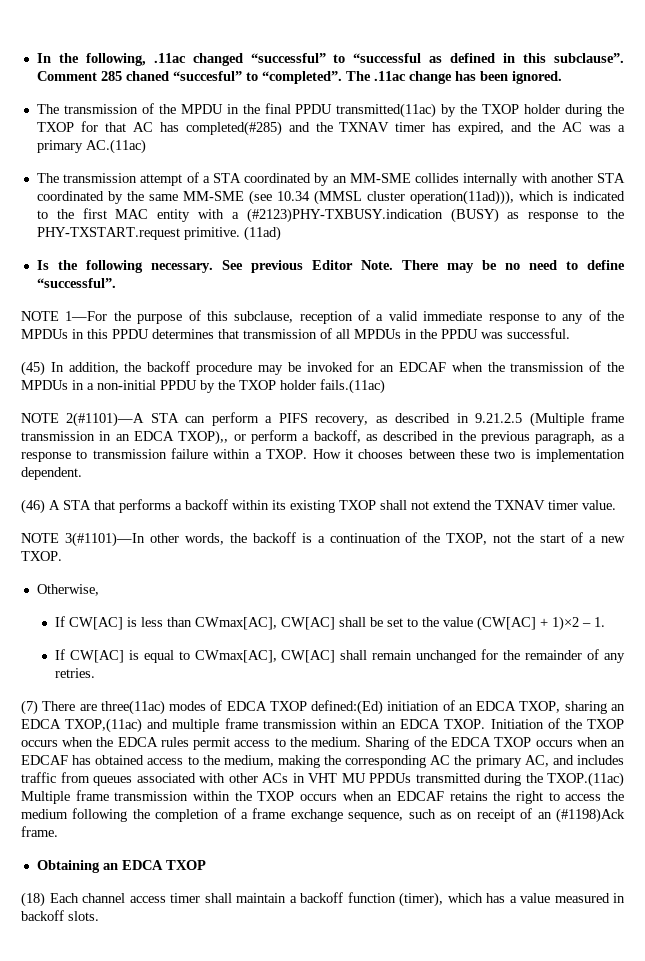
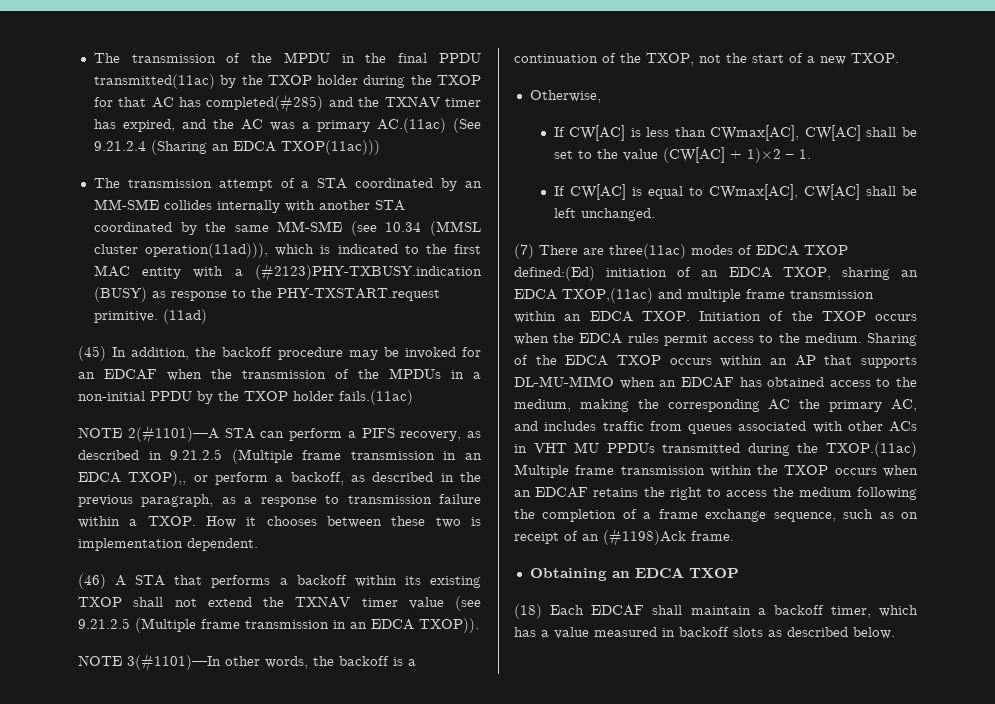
- In the following, .11ac changed “successful” to “successful as defined in this subclause”. Comment 285 chaned “succesful” to “completed”. The .11ac change has been ignored.
- The transmission of the MPDU in the final PPDU transmitted(11ac) by the TXOP holder during the TXOP for that AC has completed(#285) and the TXNAV timer has expired, and the AC was a primary AC.(11ac)
+ The transmission of the MPDU in the final PPDU transmitted(11ac) by the TXOP holder during the TXOP for that AC has completed(#285) and the TXNAV timer has expired, and the AC was a primary AC.(11ac) (See 9.21.2.4 (Sharing an EDCA TXOP(11ac)))
- Is the following necessary. See previous Editor Note. There may be no need to define “successful”.
- NOTE 1—For the purpose of this subclause, reception of a valid immediate response to any of the MPDUs in this PPDU determines that transmission of all MPDUs in the PPDU was successful.
- (46) A STA that performs a backoff within its existing TXOP shall not extend the TXNAV timer value.
+ (46) A STA that performs a backoff within its existing TXOP shall not extend the TXNAV timer value (see 9.21.2.5 (Multiple frame transmission in an EDCA TXOP)).
- If CW[AC] is equal to CWmax[AC], CW[AC] shall remain unchanged for the remainder of any retries.
+ If CW[AC] is equal to CWmax[AC], CW[AC] shall be left unchanged.
- Sharing of the EDCA TXOP occurs when an EDCAF has obtained access to the medium, making the corresponding AC the primary AC, and includes traffic from queues associated with other ACs in VHT MU PPDUs transmitted during the TXOP.(11ac) Multiple frame transmission within the TXOP occurs when an EDCAF retains the right to access the medium following the completion of a frame exchange sequence, such as on receipt of an (#1198)Ack frame.
+ Sharing of the EDCA TXOP occurs within an AP that supports DL-MU-MIMO when an EDCAF has obtained access to the medium, making the corresponding AC the primary AC, and includes traffic from queues associated with other ACs in VHT MU PPDUs transmitted during the TXOP.(11ac) Multiple frame transmission within the TXOP occurs when an EDCAF retains the right to access the medium following the completion of a frame exchange sequence, such as on receipt of an (#1198)Ack frame.
- (18) Each channel access timer shall maintain a backoff function (timer), which has a value measured in backoff slots.
+ (18) Each EDCAF shall maintain a backoff timer, which has a value measured in backoff slots as described below.

